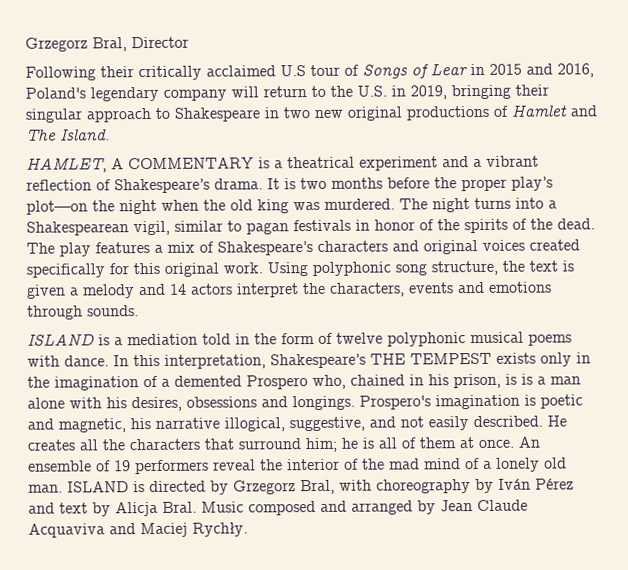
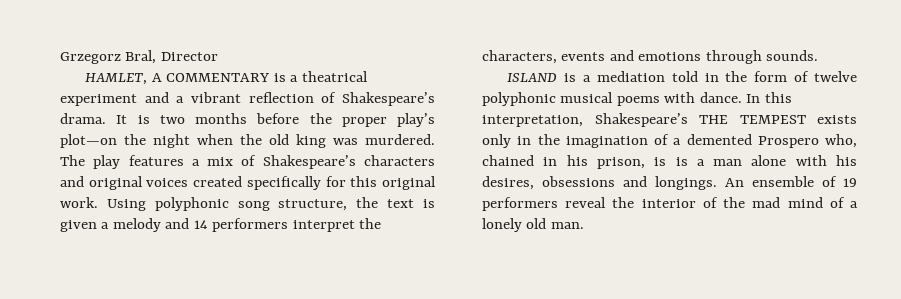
- Following their critically acclaimed U.S tour of Songs of Lear in 2015 and 2016, Poland's legendary company will return to the U.S. in 2019, bringing their singular approach to Shakespeare in two new original productions of Hamlet and The Island.
- The night turns into a Shakespearean vigil, similar to pagan festivals in honor of the spirits of the dead. The play features a mix of Shakespeare’s characters and original voices created specifically for this original work.
+ The play features a mix of Shakespeare’s characters and original voices created specifically for this original work.
- Using polyphonic song structure, the text is given a melody and 14 actors interpret the characters, events and emotions through sounds.
+ Using polyphonic song structure, the text is given a melody and 14 performers interpret the characters, events and emotions through sounds.
- Prospero's imagination is poetic and magnetic, his narrative illogical, suggestive, and not easily described. He creates all the characters that surround him; he is all of them at once.
- ISLAND is directed by Grzegorz Bral, with choreography by Iván Pérez and text by Alicja Bral. Music composed and arranged by Jean Claude Acquaviva and Maciej Rychły.

